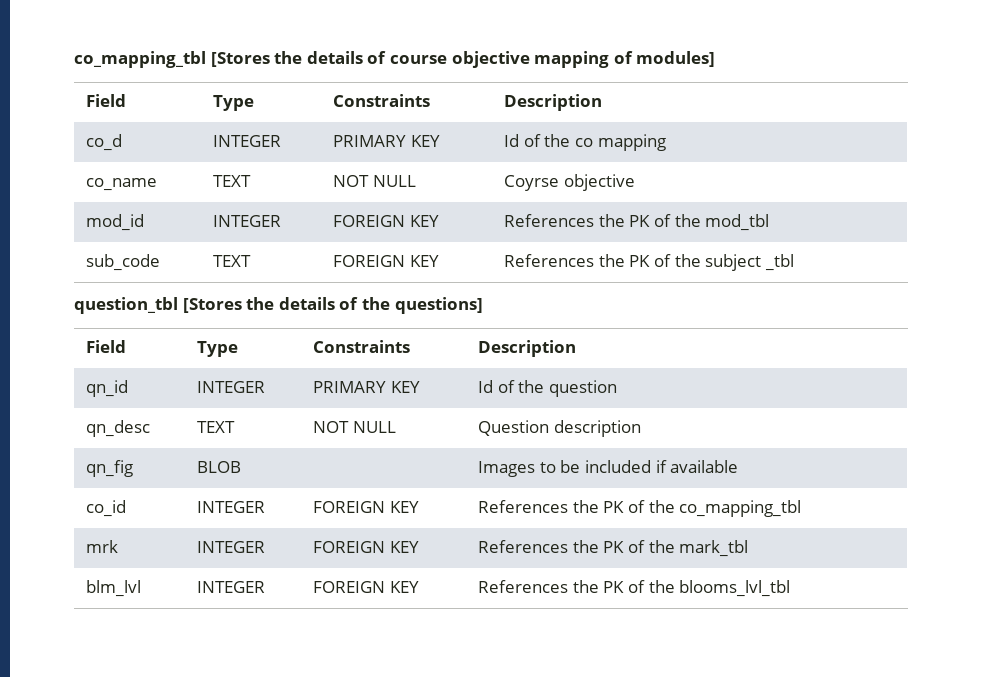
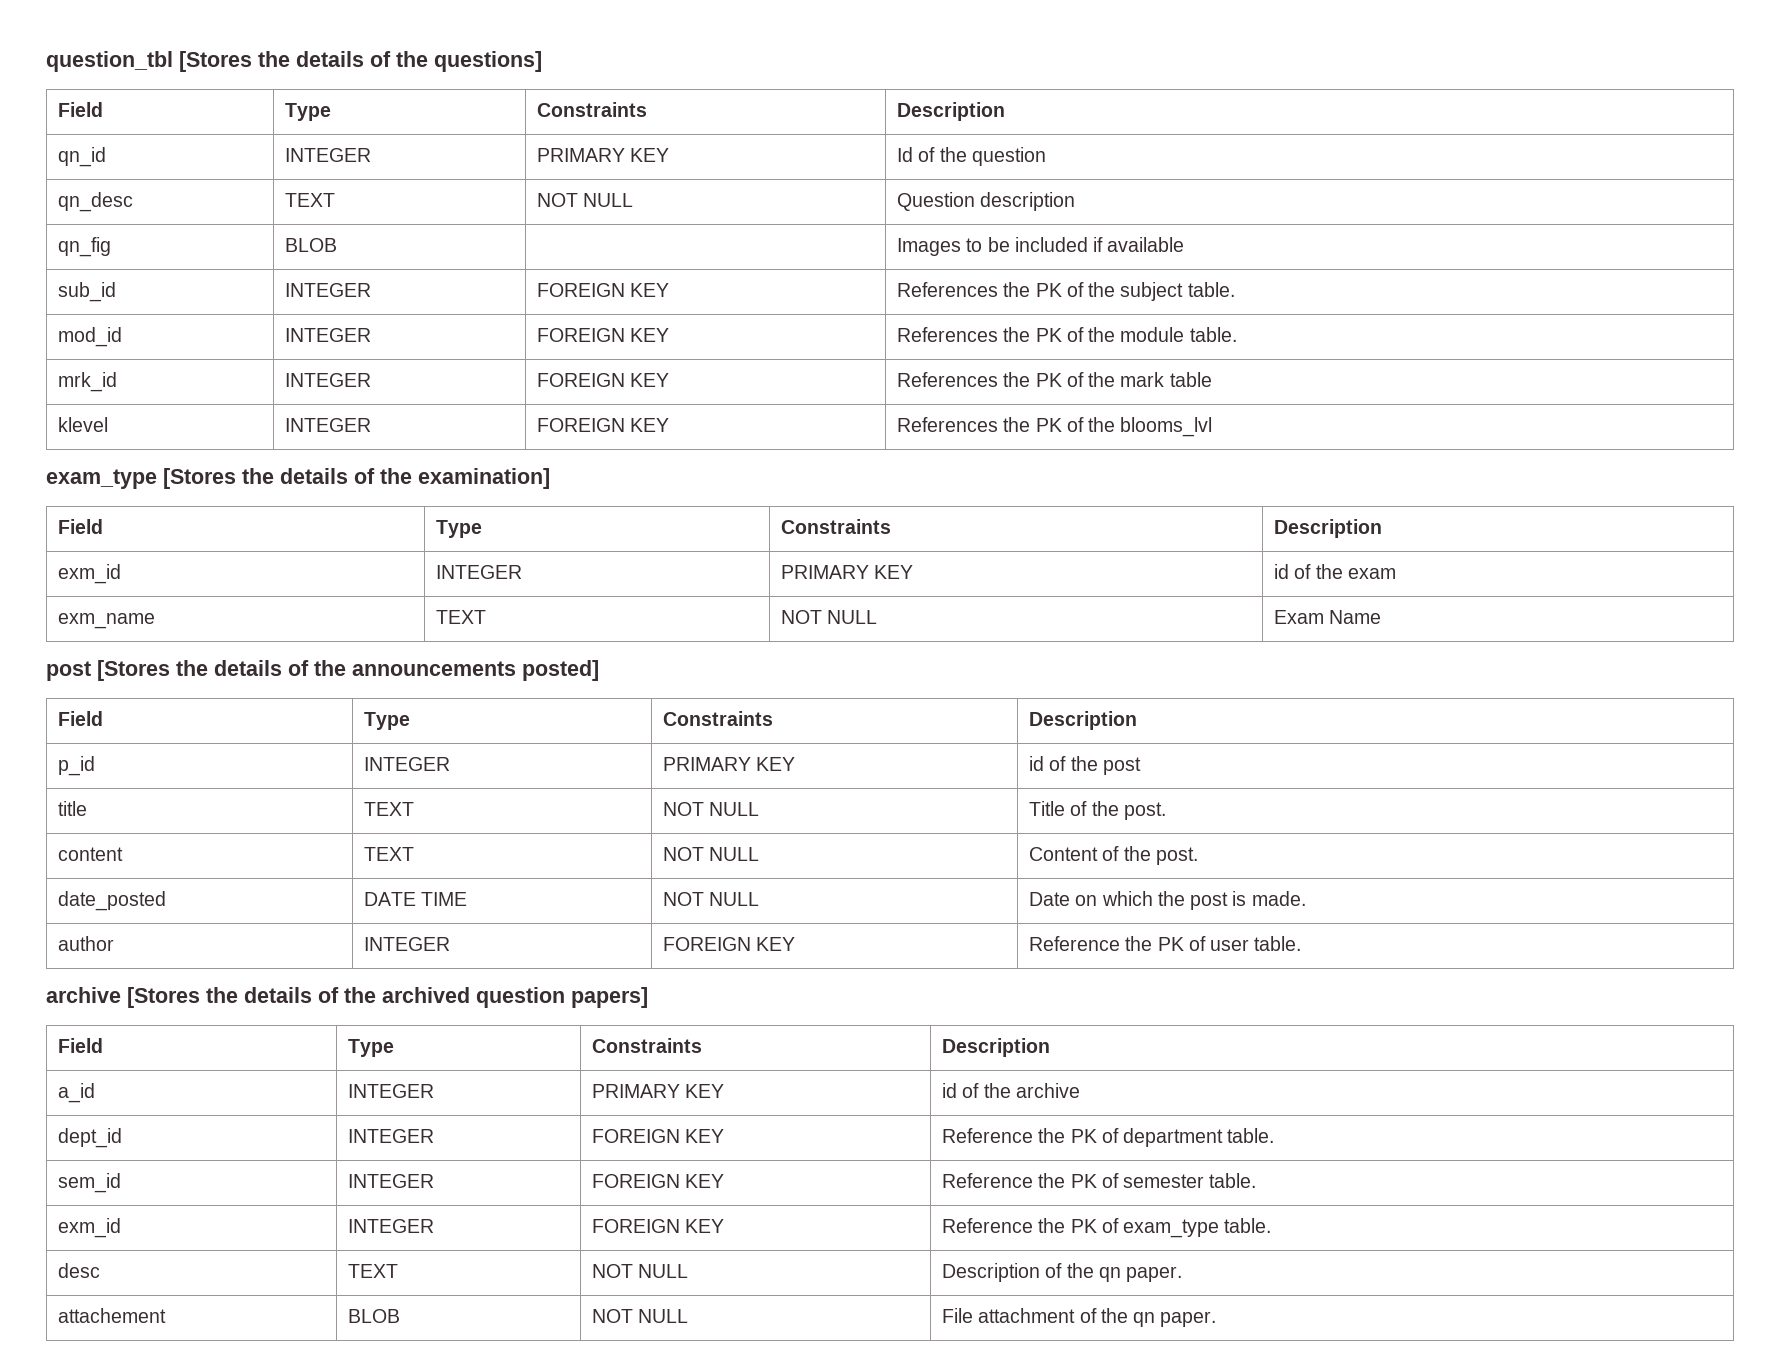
- co_mapping_tbl [Stores the details of course objective mapping of modules]
- Field | Type | Constraints | Description
- co_d | INTEGER | PRIMARY KEY | Id of the co mapping
- co_name | TEXT | NOT NULL | Coyrse objective
- mod_id | INTEGER | FOREIGN KEY | References the PK of the mod_tbl
- sub_code | TEXT | FOREIGN KEY | References the PK of the subject _tbl
- co_id | INTEGER | FOREIGN KEY | References the PK of the co_mapping_tbl
- mrk | INTEGER | FOREIGN KEY | References the PK of the mark_tbl
- blm_lvl | INTEGER | FOREIGN KEY | References the PK of the blooms_lvl_tbl
+ sub_id | INTEGER | FOREIGN KEY | References the PK of the subject table.
+ mod_id | INTEGER | FOREIGN KEY | References the PK of the module table.
+ mrk_id | INTEGER | FOREIGN KEY | References the PK of the mark table
+ klevel | INTEGER | FOREIGN KEY | References the PK of the blooms_lvl
+ exam_type [Stores the details of the examination]
+ Field | Type | Constraints | Description
+ exm_id | INTEGER | PRIMARY KEY | id of the exam
+ exm_name | TEXT | NOT NULL | Exam Name
+ post [Stores the details of the announcements posted]
+ Field | Type | Constraints | Description
+ p_id | INTEGER | PRIMARY KEY | id of the post
+ title | TEXT | NOT NULL | Title of the post.
+ content | TEXT | NOT NULL | Content of the post.
+ date_posted | DATE TIME | NOT NULL | Date on which the post is made.
+ author | INTEGER | FOREIGN KEY | Reference the PK of user table.
+ archive [Stores the details of the archived question papers]
+ Field | Type | Constraints | Description
+ a_id | INTEGER | PRIMARY KEY | id of the archive
+ dept_id | INTEGER | FOREIGN KEY | Reference the PK of department table.
+ sem_id | INTEGER | FOREIGN KEY | Reference the PK of semester table.
+ exm_id | INTEGER | FOREIGN KEY | Reference the PK of exam_type table.
+ desc | TEXT | NOT NULL | Description of the qn paper.
+ attachement | BLOB | NOT NULL | File attachment of the qn paper.

